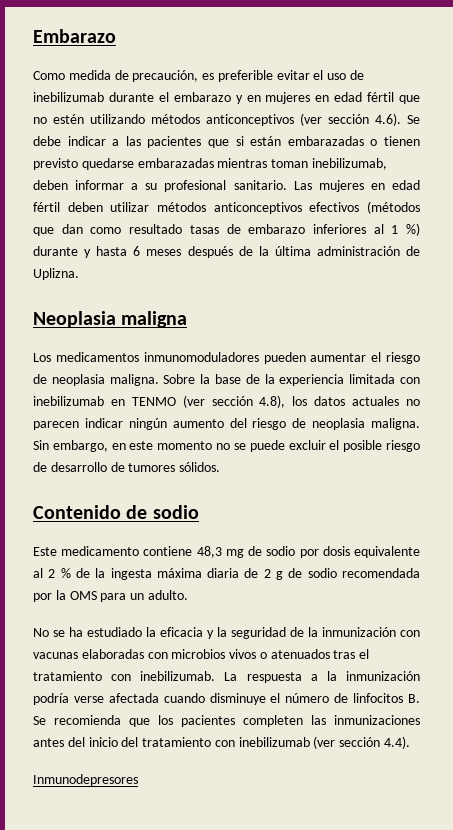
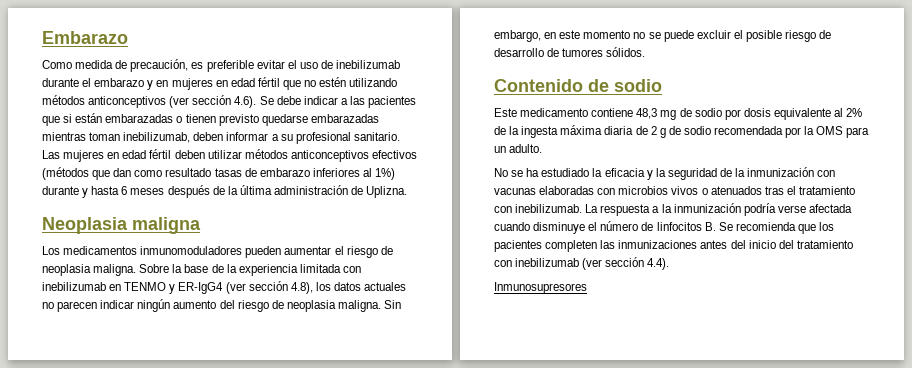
- Las mujeres en edad fértil deben utilizar métodos anticonceptivos efectivos (métodos que dan como resultado tasas de embarazo inferiores al 1 %) durante y hasta 6 meses después de la última administración de Uplizna.
+ Las mujeres en edad fértil deben utilizar métodos anticonceptivos efectivos (métodos que dan como resultado tasas de embarazo inferiores al 1%) durante y hasta 6 meses después de la última administración de Uplizna.
- Sobre la base de la experiencia limitada con inebilizumab en TENMO (ver sección 4.8), los datos actuales no parecen indicar ningún aumento del riesgo de neoplasia maligna.
+ Sobre la base de la experiencia limitada con inebilizumab en TENMO y ER-IgG4 (ver sección 4.8), los datos actuales no parecen indicar ningún aumento del riesgo de neoplasia maligna.
- Este medicamento contiene 48,3 mg de sodio por dosis equivalente al 2 % de la ingesta máxima diaria de 2 g de sodio recomendada por la OMS para un adulto.
+ Este medicamento contiene 48,3 mg de sodio por dosis equivalente al 2% de la ingesta máxima diaria de 2 g de sodio recomendada por la OMS para un adulto.
- Inmunodepresores
+ Inmunosupresores

